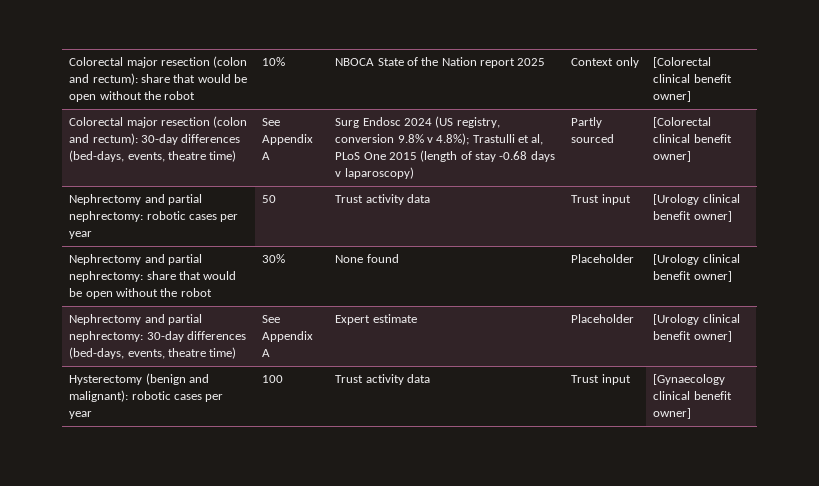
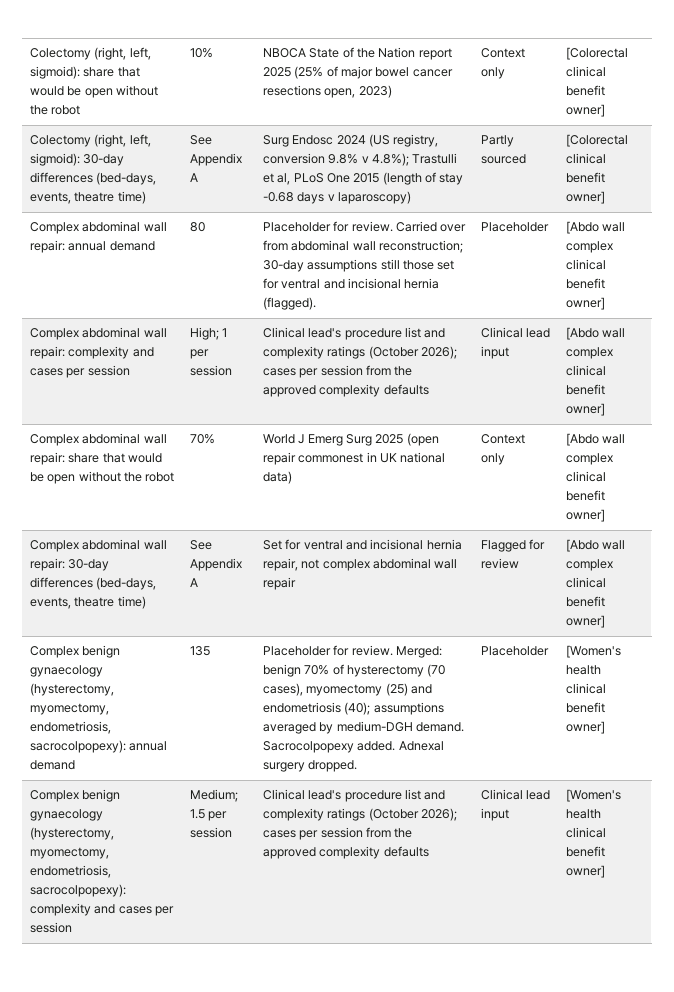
- Colorectal major resection (colon and rectum): share that would be open without the robot | 10% | NBOCA State of the Nation report 2025 | Context only | [Colorectal clinical benefit owner]
+ Colectomy (right, left, sigmoid): share that would be open without the robot | 10% | NBOCA State of the Nation report 2025 (25% of major bowel cancer resections open, 2023) | Context only | [Colorectal clinical benefit owner]
- Colorectal major resection (colon and rectum): 30-day differences (bed-days, events, theatre time)
+ Colectomy (right, left, sigmoid): 30-day differences (bed-days, events, theatre time)
- Nephrectomy and partial nephrectomy: robotic cases per year | 50 | Trust activity data | Trust input | [Urology clinical benefit owner]
- Nephrectomy and partial nephrectomy: share that would be open without the robot | 30% | None found | Placeholder | [Urology clinical benefit owner]
- Nephrectomy and partial nephrectomy: 30-day differences (bed-days, events, theatre time) | See Appendix A | Expert estimate | Placeholder | [Urology clinical benefit owner]
- Hysterectomy (benign and malignant): robotic cases per year | 100 | Trust activity data | Trust input | [Gynaecology clinical benefit owner]
+ Complex abdominal wall repair: annual demand | 80 | Placeholder for review. Carried over from abdominal wall reconstruction; 30-day assumptions still those set for ventral and incisional hernia (flagged). | Placeholder | [Abdo wall complex clinical benefit owner]
+ Complex abdominal wall repair: complexity and cases per session | High; 1 per session | Clinical lead's procedure list and complexity ratings (October 2026); cases per session from the approved complexity defaults | Clinical lead input | [Abdo wall complex clinical benefit owner]
+ Complex abdominal wall repair: share that would be open without the robot | 70% | World J Emerg Surg 2025 (open repair commonest in UK national data) | Context only | [Abdo wall complex clinical benefit owner]
+ Complex abdominal wall repair: 30-day differences (bed-days, events, theatre time) | See Appendix A | Set for ventral and incisional hernia repair, not complex abdominal wall repair | Flagged for review | [Abdo wall complex clinical benefit owner]
+ Complex benign gynaecology (hysterectomy, myomectomy, endometriosis, sacrocolpopexy): annual demand | 135 | Placeholder for review. Merged: benign 70% of hysterectomy (70 cases), myomectomy (25) and endometriosis (40); assumptions averaged by medium-DGH demand. Sacrocolpopexy added. Adnexal surgery dropped. | Placeholder | [Women's health clinical benefit owner]
+ Complex benign gynaecology (hysterectomy, myomectomy, endometriosis, sacrocolpopexy): complexity and cases per session | Medium; 1.5 per session | Clinical lead's procedure list and complexity ratings (October 2026); cases per session from the approved complexity defaults | Clinical lead input | [Women's health clinical benefit owner]

